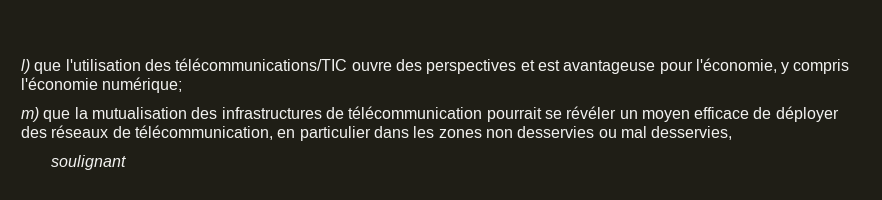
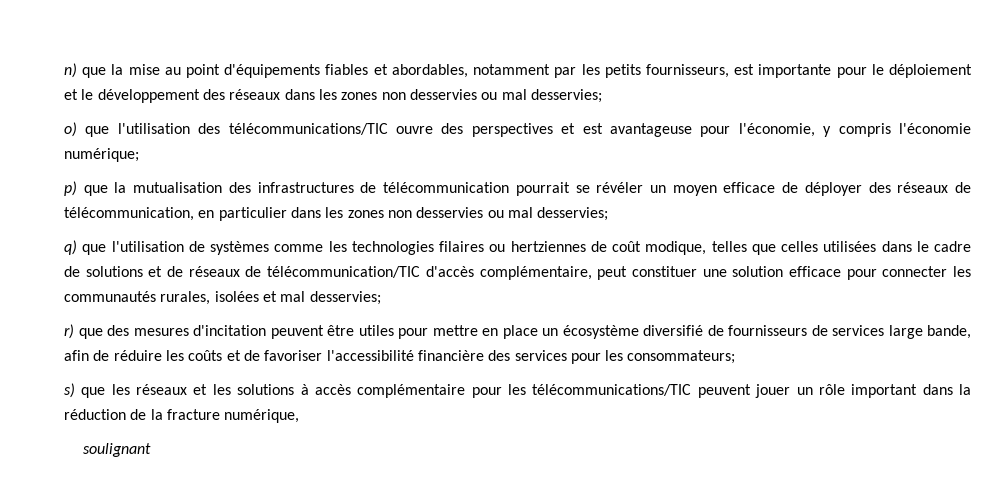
- l) que l'utilisation des télécommunications/TIC ouvre des perspectives et est avantageuse pour l'économie, y compris l'économie numérique;
+ n) que la mise au point d'équipements fiables et abordables, notamment par les petits fournisseurs, est importante pour le déploiement et le développement des réseaux dans les zones non desservies ou mal desservies;
+ o) que l'utilisation des télécommunications/TIC ouvre des perspectives et est avantageuse pour l'économie, y compris l'économie numérique;
- m) que la mutualisation des infrastructures de télécommunication pourrait se révéler un moyen efficace de déployer des réseaux de télécommunication, en particulier dans les zones non desservies ou mal desservies,
+ p) que la mutualisation des infrastructures de télécommunication pourrait se révéler un moyen efficace de déployer des réseaux de télécommunication, en particulier dans les zones non desservies ou mal desservies;
+ q) que l'utilisation de systèmes comme les technologies filaires ou hertziennes de coût modique, telles que celles utilisées dans le cadre de solutions et de réseaux de télécommunication/TIC d'accès complémentaire, peut constituer une solution efficace pour connecter les communautés rurales, isolées et mal desservies;
+ r) que des mesures d'incitation peuvent être utiles pour mettre en place un écosystème diversifié de fournisseurs de services large bande, afin de réduire les coûts et de favoriser l'accessibilité financière des services pour les consommateurs;
+ s) que les réseaux et les solutions à accès complémentaire pour les télécommunications/TIC peuvent jouer un rôle important dans la réduction de la fracture numérique,

